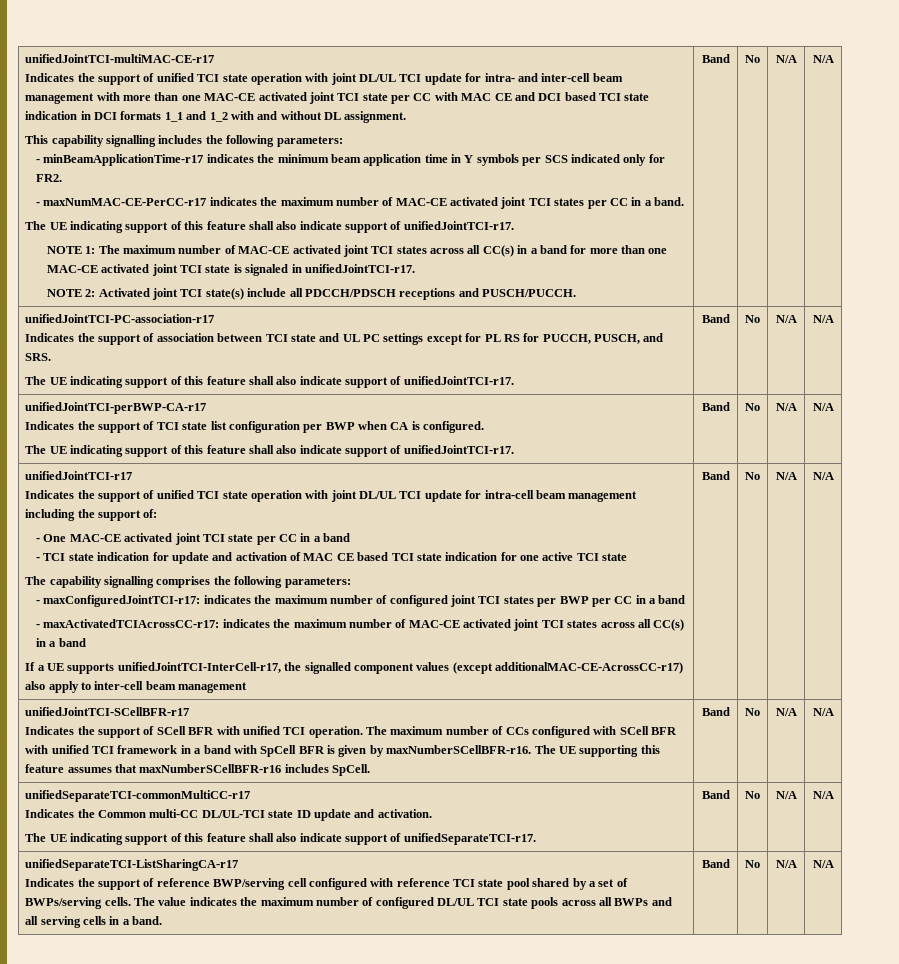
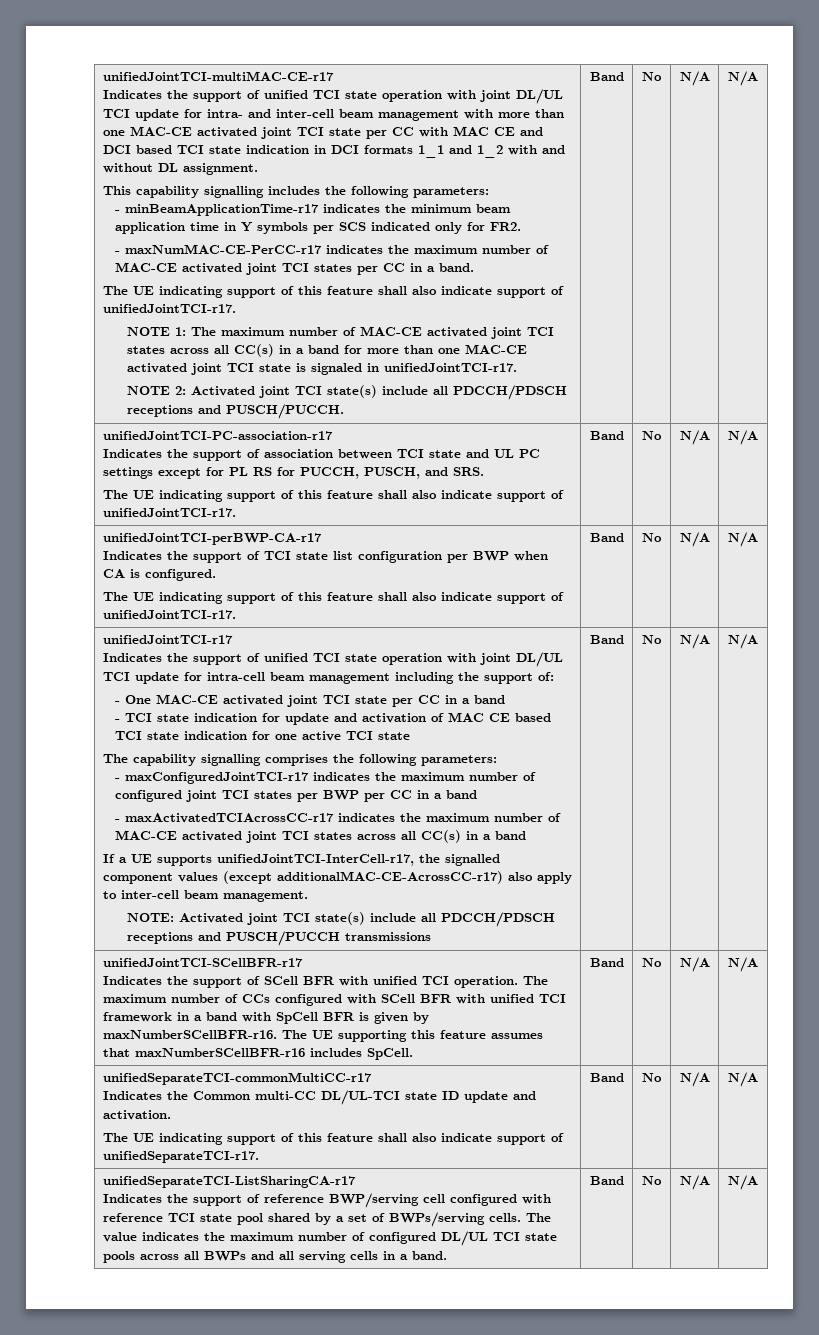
- - maxConfiguredJointTCI-r17: indicates the maximum number of configured joint TCI states per BWP per CC in a band
+ - maxConfiguredJointTCI-r17 indicates the maximum number of configured joint TCI states per BWP per CC in a band
- - maxActivatedTCIAcrossCC-r17: indicates the maximum number of MAC-CE activated joint TCI states across all CC(s) in a band
+ - maxActivatedTCIAcrossCC-r17 indicates the maximum number of MAC-CE activated joint TCI states across all CC(s) in a band
- If a UE supports unifiedJointTCI-InterCell-r17, the signalled component values (except additionalMAC-CE-AcrossCC-r17) also apply to inter-cell beam management
+ If a UE supports unifiedJointTCI-InterCell-r17, the signalled component values (except additionalMAC-CE-AcrossCC-r17) also apply to inter-cell beam management.
+ NOTE: Activated joint TCI state(s) include all PDCCH/PDSCH receptions and PUSCH/PUCCH transmissions

